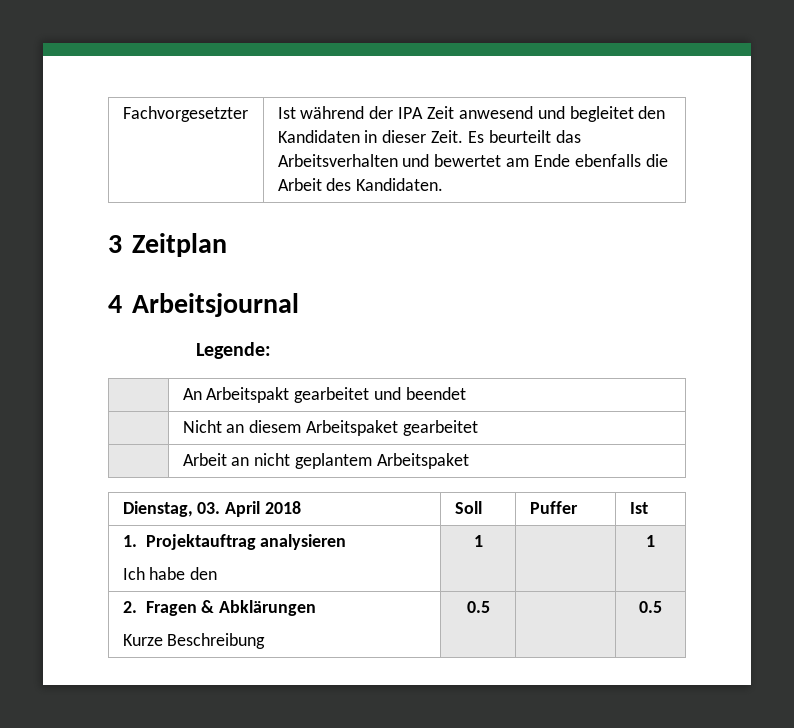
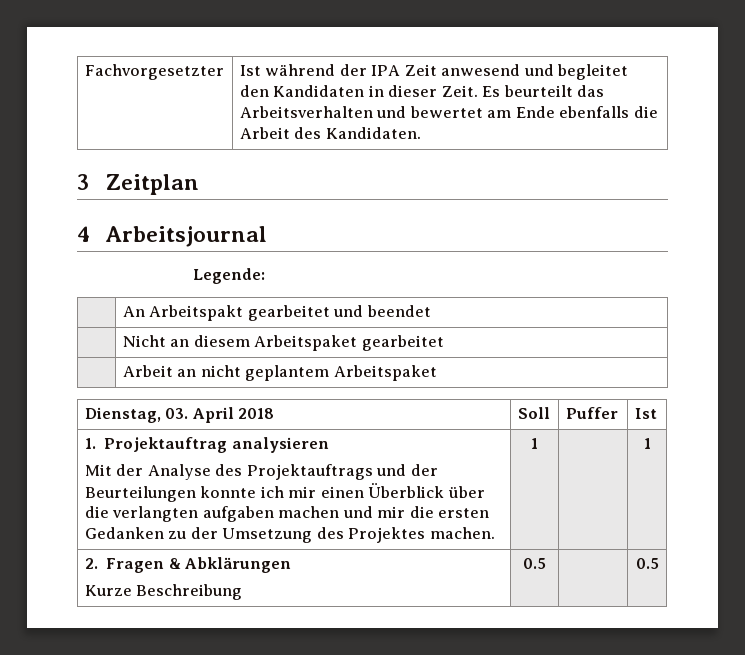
  1. Projektauftrag analysieren
- Ich habe den | 1 | | 1
+ Mit der Analyse des Projektauftrags und der Beurteilungen konnte ich mir einen Überblick über die verlangten aufgaben machen und mir die ersten Gedanken zu der Umsetzung des Projektes machen. | 1 | | 1

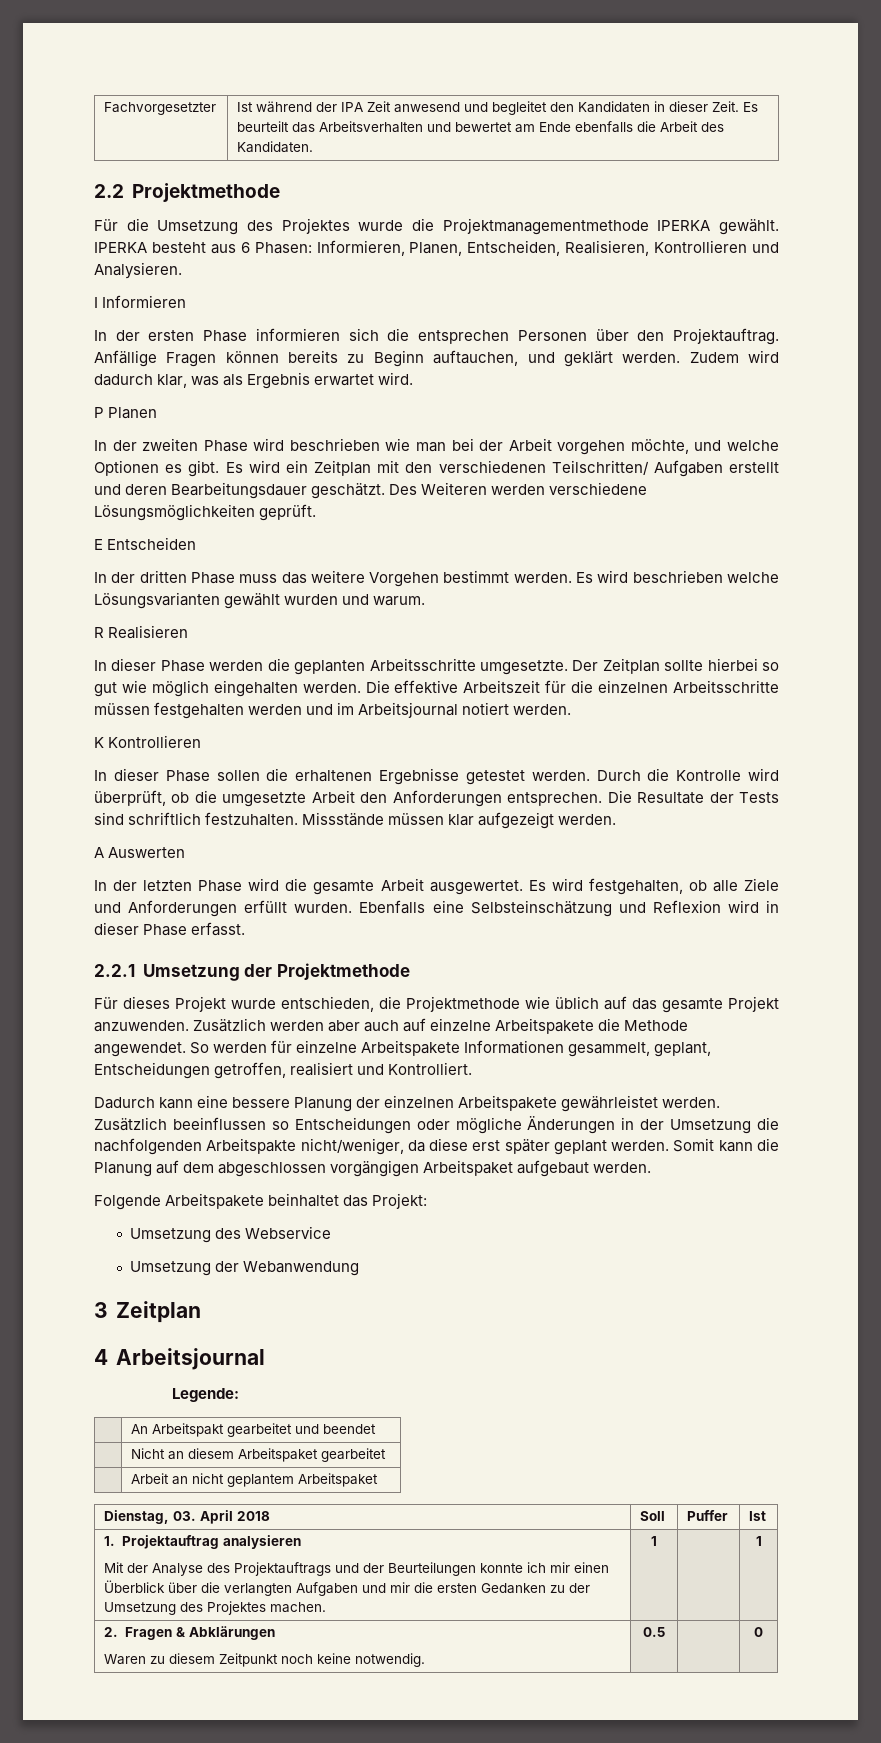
+ 2.2 Projektmethode
+ Für die Umsetzung des Projektes wurde die Projektmanagementmethode IPERKA gewählt. IPERKA besteht aus 6 Phasen: Informieren, Planen, Entscheiden, Realisieren, Kontrollieren und Analysieren.
+ I Informieren
+ In der ersten Phase informieren sich die entsprechen Personen über den Projektauftrag. Anfällige Fragen können bereits zu Beginn auftauchen, und geklärt werden. Zudem wird dadurch klar, was als Ergebnis erwartet wird.
+ P Planen
+ In der zweiten Phase wird beschrieben wie man bei der Arbeit vorgehen möchte, und welche Optionen es gibt. Es wird ein Zeitplan mit den verschiedenen Teilschritten/ Aufgaben erstellt und deren Bearbeitungsdauer geschätzt. Des Weiteren werden verschiedene Lösungsmöglichkeiten geprüft.
+ E Entscheiden
+ In der dritten Phase muss das weitere Vorgehen bestimmt werden. Es wird beschrieben welche Lösungsvarianten gewählt wurden und warum.
+ R Realisieren
+ In dieser Phase werden die geplanten Arbeitsschritte umgesetzte. Der Zeitplan sollte hierbei so gut wie möglich eingehalten werden. Die effektive Arbeitszeit für die einzelnen Arbeitsschritte müssen festgehalten werden und im Arbeitsjournal notiert werden.
+ K Kontrollieren
+ In dieser Phase sollen die erhaltenen Ergebnisse getestet werden. Durch die Kontrolle wird überprüft, ob die umgesetzte Arbeit den Anforderungen entsprechen. Die Resultate der Tests sind schriftlich festzuhalten. Missstände müssen klar aufgezeigt werden.
+ A Auswerten
+ In der letzten Phase wird die gesamte Arbeit ausgewertet. Es wird festgehalten, ob alle Ziele und Anforderungen erfüllt wurden. Ebenfalls eine Selbsteinschätzung und Reflexion wird in dieser Phase erfasst.
+ 2.2.1 Umsetzung der Projektmethode
+ Für dieses Projekt wurde entschieden, die Projektmethode wie üblich auf das gesamte Projekt anzuwenden. Zusätzlich werden aber auch auf einzelne Arbeitspakete die Methode angewendet. So werden für einzelne Arbeitspakete Informationen gesammelt, geplant, Entscheidungen getroffen, realisiert und Kontrolliert.
+ Dadurch kann eine bessere Planung der einzelnen Arbeitspakete gewährleistet werden. Zusätzlich beeinflussen so Entscheidungen oder mögliche Änderungen in der Umsetzung die nachfolgenden Arbeitspakte nicht/weniger, da diese erst später geplant werden. Somit kann die Planung auf dem abgeschlossen vorgängigen Arbeitspaket aufgebaut werden.
+ Folgende Arbeitspakete beinhaltet das Projekt:
+ Umsetzung des Webservice
+ Umsetzung der Webanwendung
  1. Projektauftrag analysieren
- Mit der Analyse des Projektauftrags und der Beurteilungen konnte ich mir einen Überblick über die verlangten aufgaben machen und mir die ersten Gedanken zu der Umsetzung des Projektes machen. | 1 | | 1
+ Mit der Analyse des Projektauftrags und der Beurteilungen konnte ich mir einen Überblick über die verlangten Aufgaben und mir die ersten Gedanken zu der Umsetzung des Projektes machen. | 1 | | 1
  2. Fragen & Abklärungen
- Kurze Beschreibung | 0.5 | | 0.5
+ Waren zu diesem Zeitpunkt noch keine notwendig. | 0.5 | | 0

